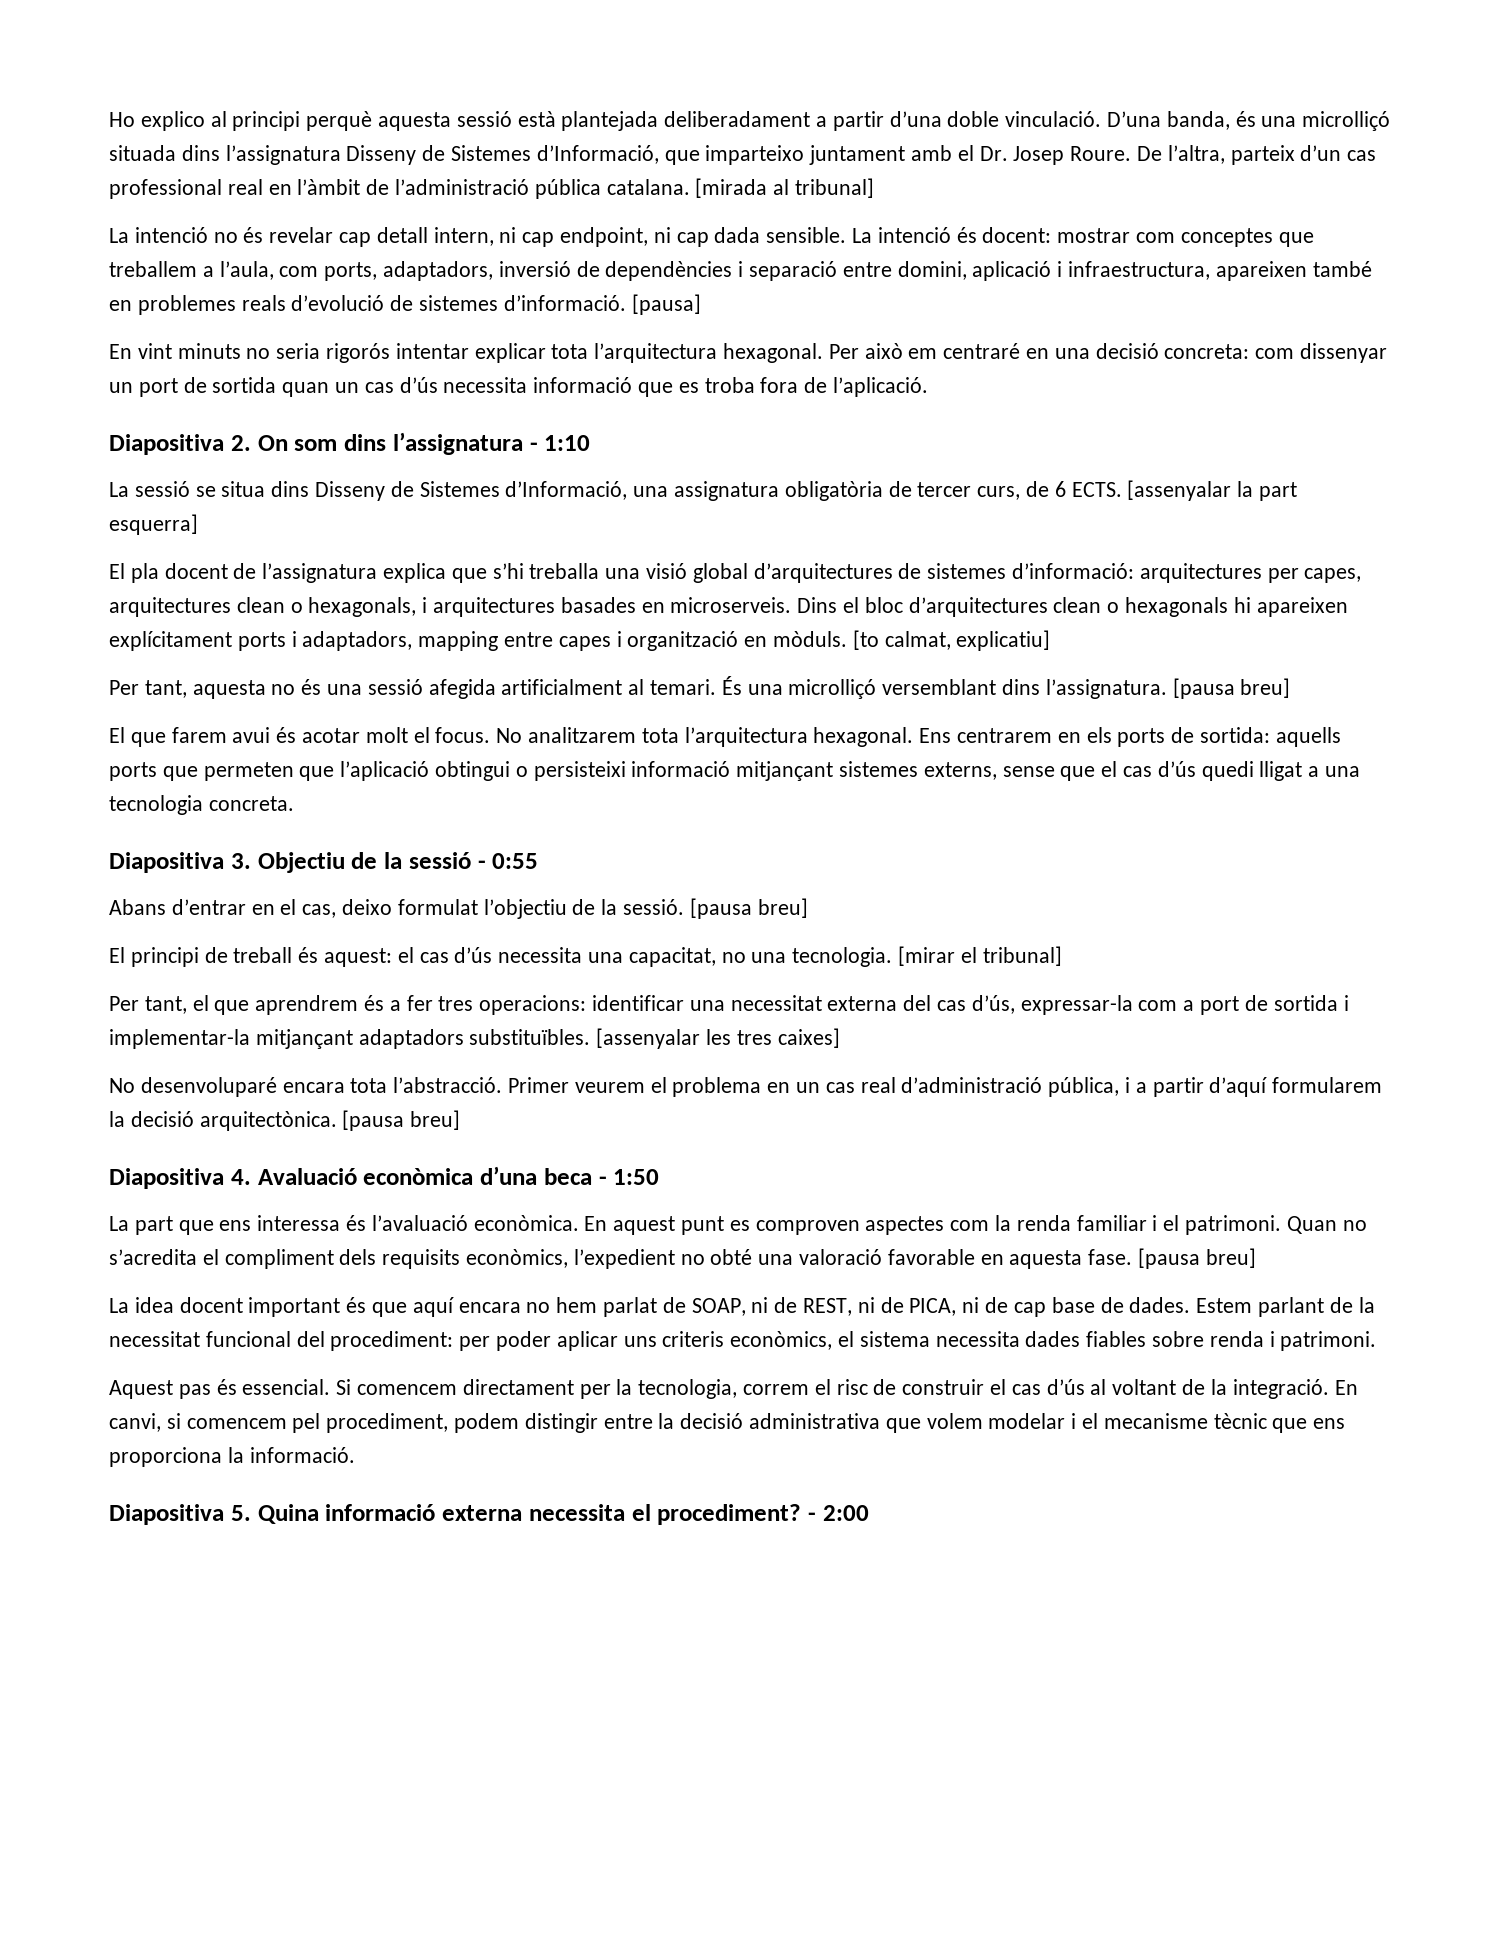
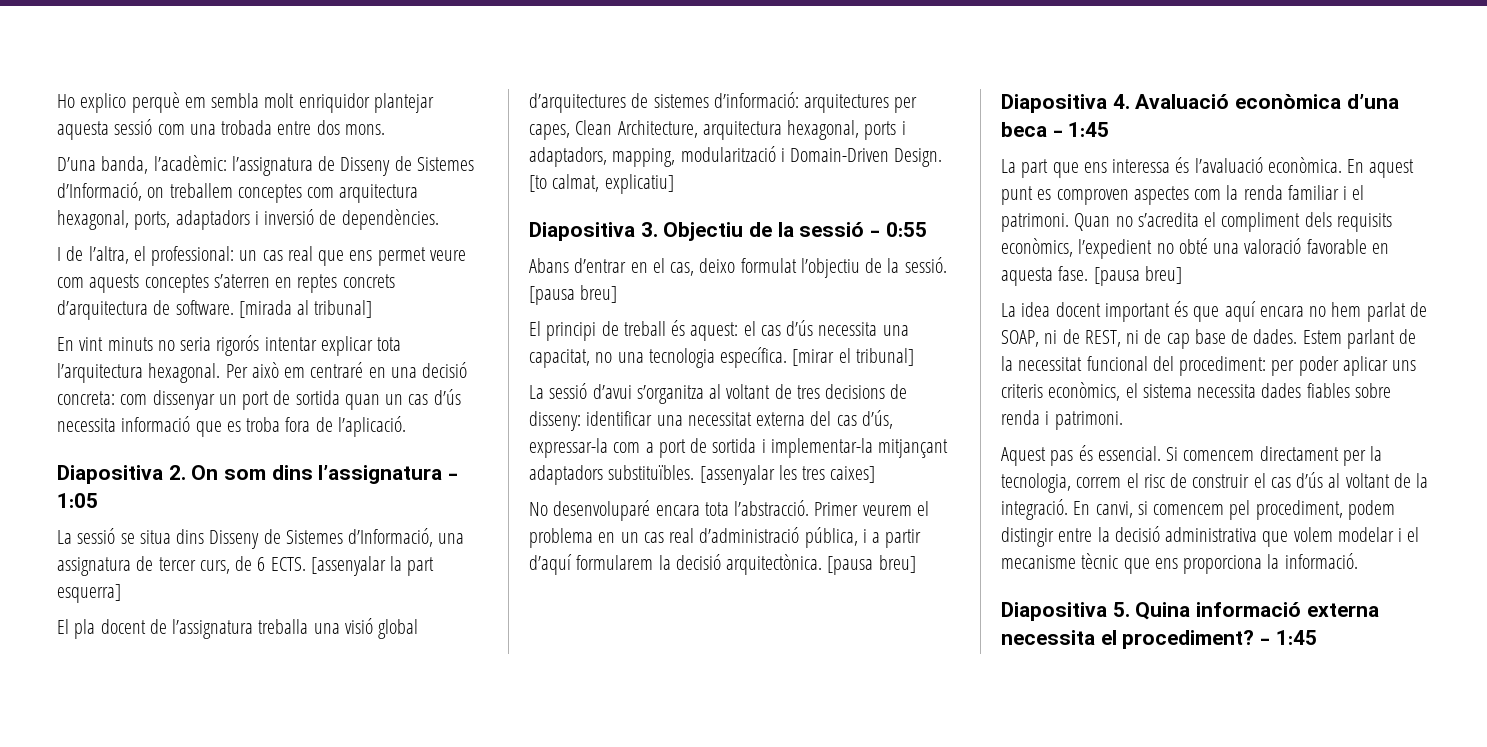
- Ho explico al principi perquè aquesta sessió està plantejada deliberadament a partir d’una doble vinculació. D’una banda, és una microlliçó situada dins l’assignatura Disseny de Sistemes d’Informació, que imparteixo juntament amb el Dr. Josep Roure. De l’altra, parteix d’un cas professional real en l’àmbit de l’administració pública catalana. [mirada al tribunal]
- La intenció no és revelar cap detall intern, ni cap endpoint, ni cap dada sensible. La intenció és docent: mostrar com conceptes que treballem a l’aula, com ports, adaptadors, inversió de dependències i separació entre domini, aplicació i infraestructura, apareixen també en problemes reals d’evolució de sistemes d’informació. [pausa]
+ Ho explico perquè em sembla molt enriquidor plantejar aquesta sessió com una trobada entre dos mons.
+ D’una banda, l’acadèmic: l’assignatura de Disseny de Sistemes d’Informació, on treballem conceptes com arquitectura hexagonal, ports, adaptadors i inversió de dependències.
+ I de l’altra, el professional: un cas real que ens permet veure com aquests conceptes s’aterren en reptes concrets d’arquitectura de software. [mirada al tribunal]
- Diapositiva 2. On som dins l’assignatura - 1:10
+ Diapositiva 2. On som dins l’assignatura - 1:05
- La sessió se situa dins Disseny de Sistemes d’Informació, una assignatura obligatòria de tercer curs, de 6 ECTS.
+ La sessió se situa dins Disseny de Sistemes d’Informació, una assignatura de tercer curs, de 6 ECTS.
- El pla docent de l’assignatura explica que s’hi treballa una visió global d’arquitectures de sistemes d’informació: arquitectures per capes, arquitectures clean o hexagonals, i arquitectures basades en microserveis. Dins el bloc d’arquitectures clean o hexagonals hi apareixen explícitament ports i adaptadors, mapping entre capes i organització en mòduls. [to calmat, explicatiu]
- Per tant, aquesta no és una sessió afegida artificialment al temari. És una microlliçó versemblant dins l’assignatura. [pausa breu]
- El que farem avui és acotar molt el focus. No analitzarem tota l’arquitectura hexagonal. Ens centrarem en els ports de sortida: aquells ports que permeten que l’aplicació obtingui o persisteixi informació mitjançant sistemes externs, sense que el cas d’ús quedi lligat a una tecnologia concreta.
+ El pla docent de l’assignatura treballa una visió global d’arquitectures de sistemes d’informació: arquitectures per capes, Clean Architecture, arquitectura hexagonal, ports i adaptadors, mapping, modularització i Domain-Driven Design. [to calmat, explicatiu]
- El principi de treball és aquest: el cas d’ús necessita una capacitat, no una tecnologia.
+ El principi de treball és aquest: el cas d’ús necessita una capacitat, no una tecnologia específica.
- Per tant, el que aprendrem és a fer tres operacions: identificar una necessitat externa del cas d’ús, expressar-la com a port de sortida i implementar-la mitjançant adaptadors substituïbles.
+ La sessió d’avui s’organitza al voltant de tres decisions de disseny: identificar una necessitat externa del cas d’ús, expressar-la com a port de sortida i implementar-la mitjançant adaptadors substituïbles.
- Diapositiva 4. Avaluació econòmica d’una beca - 1:50
+ Diapositiva 4. Avaluació econòmica d’una beca - 1:45
- La idea docent important és que aquí encara no hem parlat de SOAP, ni de REST, ni de PICA, ni de cap base de dades.
+ La idea docent important és que aquí encara no hem parlat de SOAP, ni de REST, ni de cap base de dades.
- Diapositiva 5. Quina informació externa necessita el procediment? - 2:00
+ Diapositiva 5. Quina informació externa necessita el procediment? - 1:45

